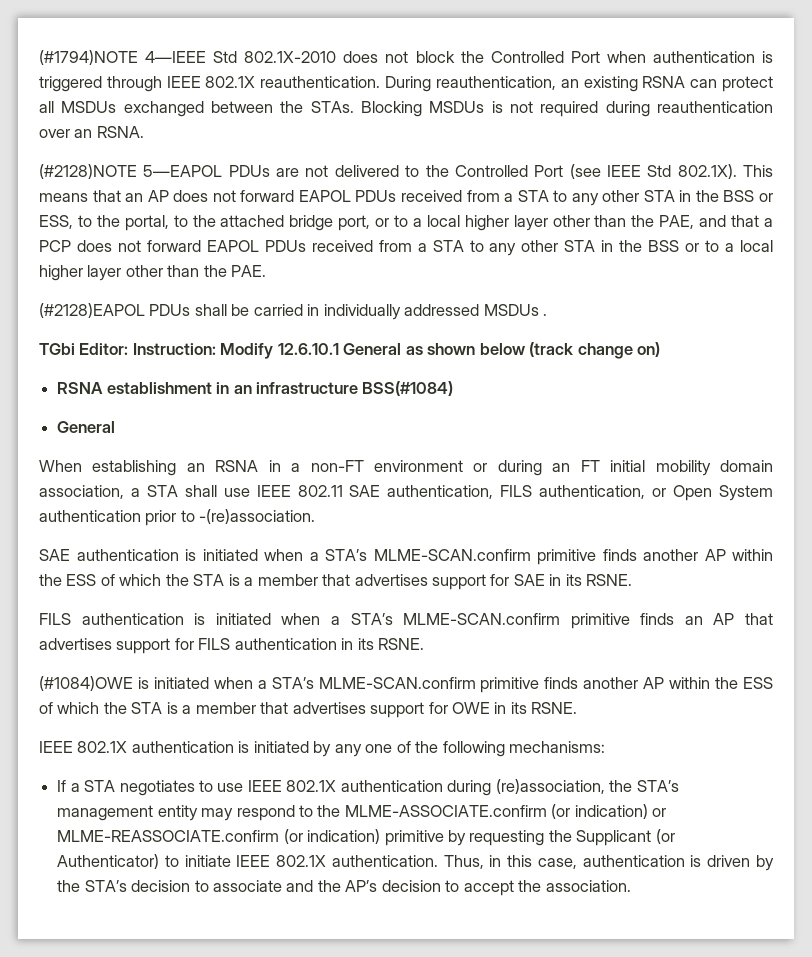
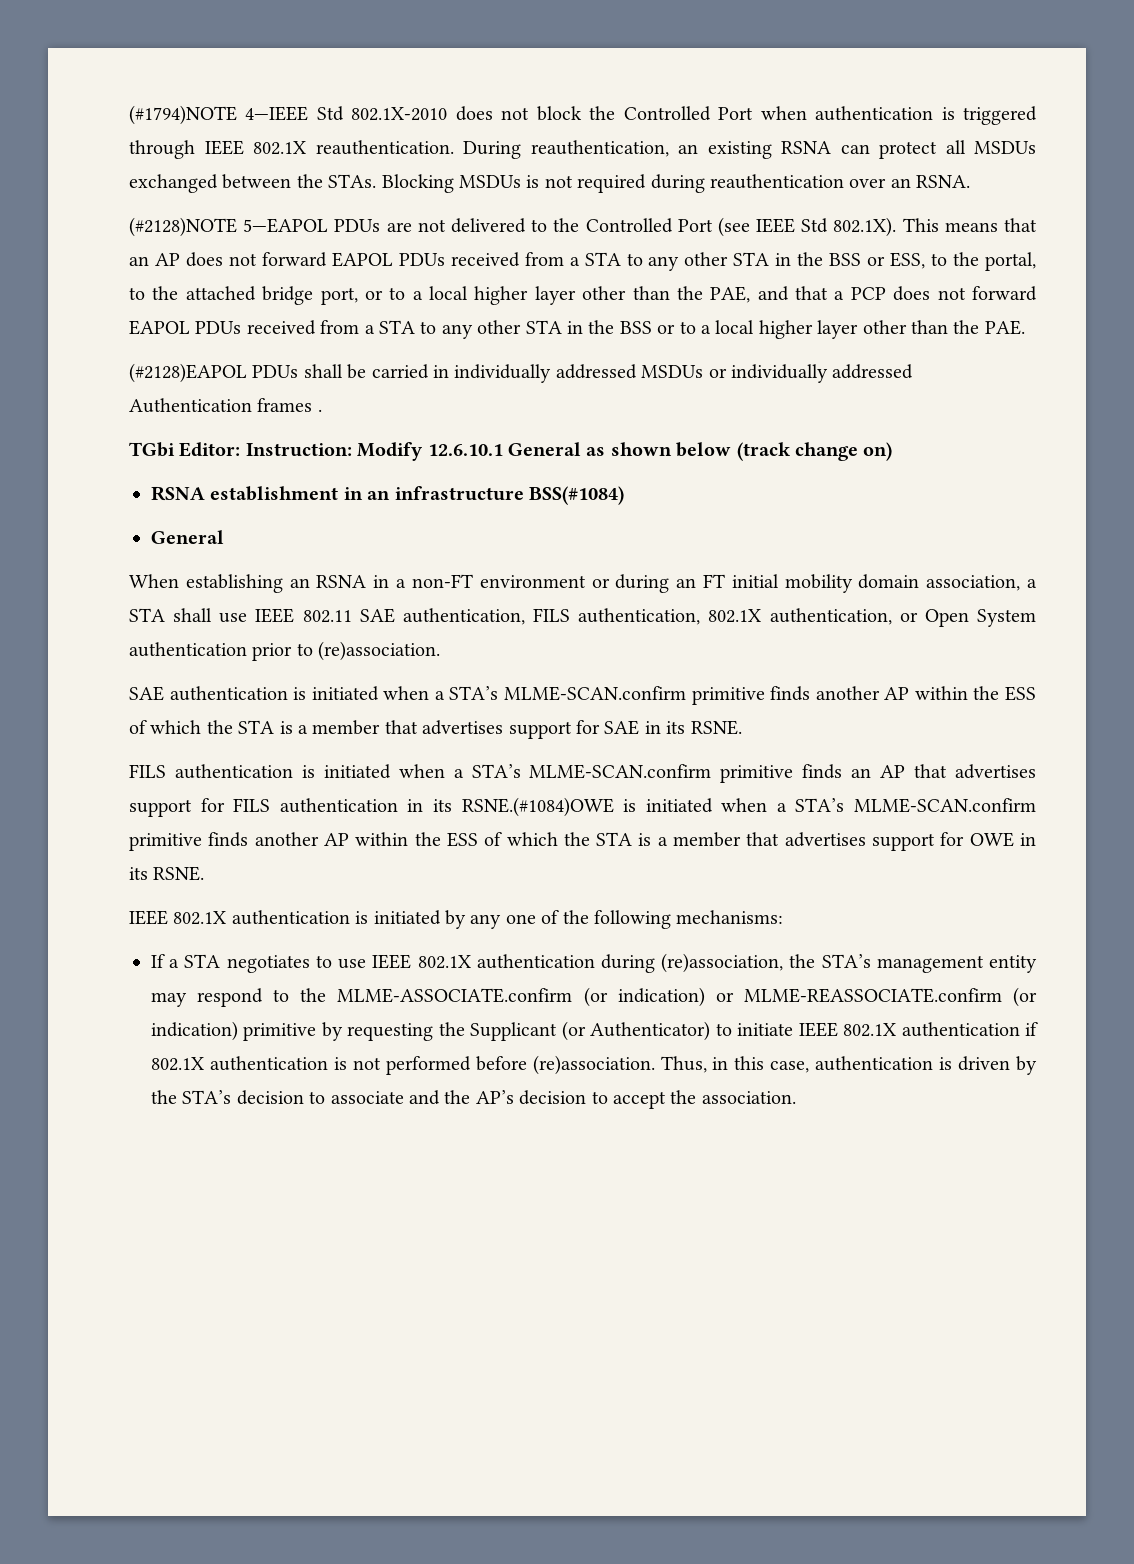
- (#2128)EAPOL PDUs shall be carried in individually addressed MSDUs .
+ (#2128)EAPOL PDUs shall be carried in individually addressed MSDUs or individually addressed Authentication frames .
- When establishing an RSNA in a non-FT environment or during an FT initial mobility domain association, a STA shall use IEEE 802.11 SAE authentication, FILS authentication, or Open System authentication prior to -(re)association.
+ When establishing an RSNA in a non-FT environment or during an FT initial mobility domain association, a STA shall use IEEE 802.11 SAE authentication, FILS authentication, 802.1X authentication, or Open System authentication prior to (re)association.
- FILS authentication is initiated when a STA’s MLME-SCAN.confirm primitive finds an AP that advertises support for FILS authentication in its RSNE.
- (#1084)OWE is initiated when a STA’s MLME-SCAN.confirm primitive finds another AP within the ESS of which the STA is a member that advertises support for OWE in its RSNE.
+ FILS authentication is initiated when a STA’s MLME-SCAN.confirm primitive finds an AP that advertises support for FILS authentication in its RSNE.(#1084)OWE is initiated when a STA’s MLME-SCAN.confirm primitive finds another AP within the ESS of which the STA is a member that advertises support for OWE in its RSNE.
- If a STA negotiates to use IEEE 802.1X authentication during (re)association, the STA’s management entity may respond to the MLME-ASSOCIATE.confirm (or indication) or MLME-REASSOCIATE.confirm (or indication) primitive by requesting the Supplicant (or Authenticator) to initiate IEEE 802.1X authentication.
+ If a STA negotiates to use IEEE 802.1X authentication during (re)association, the STA’s management entity may respond to the MLME-ASSOCIATE.confirm (or indication) or MLME-REASSOCIATE.confirm (or indication) primitive by requesting the Supplicant (or Authenticator) to initiate IEEE 802.1X authentication if 802.1X authentication is not performed before (re)association.

